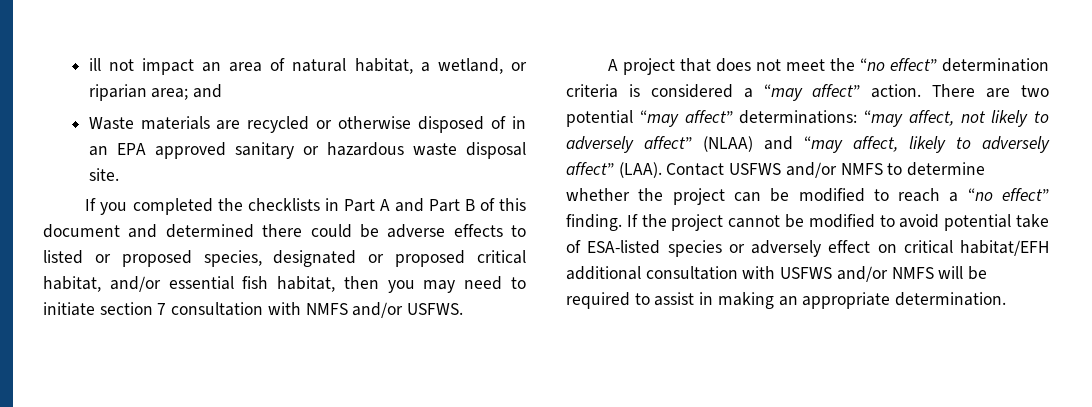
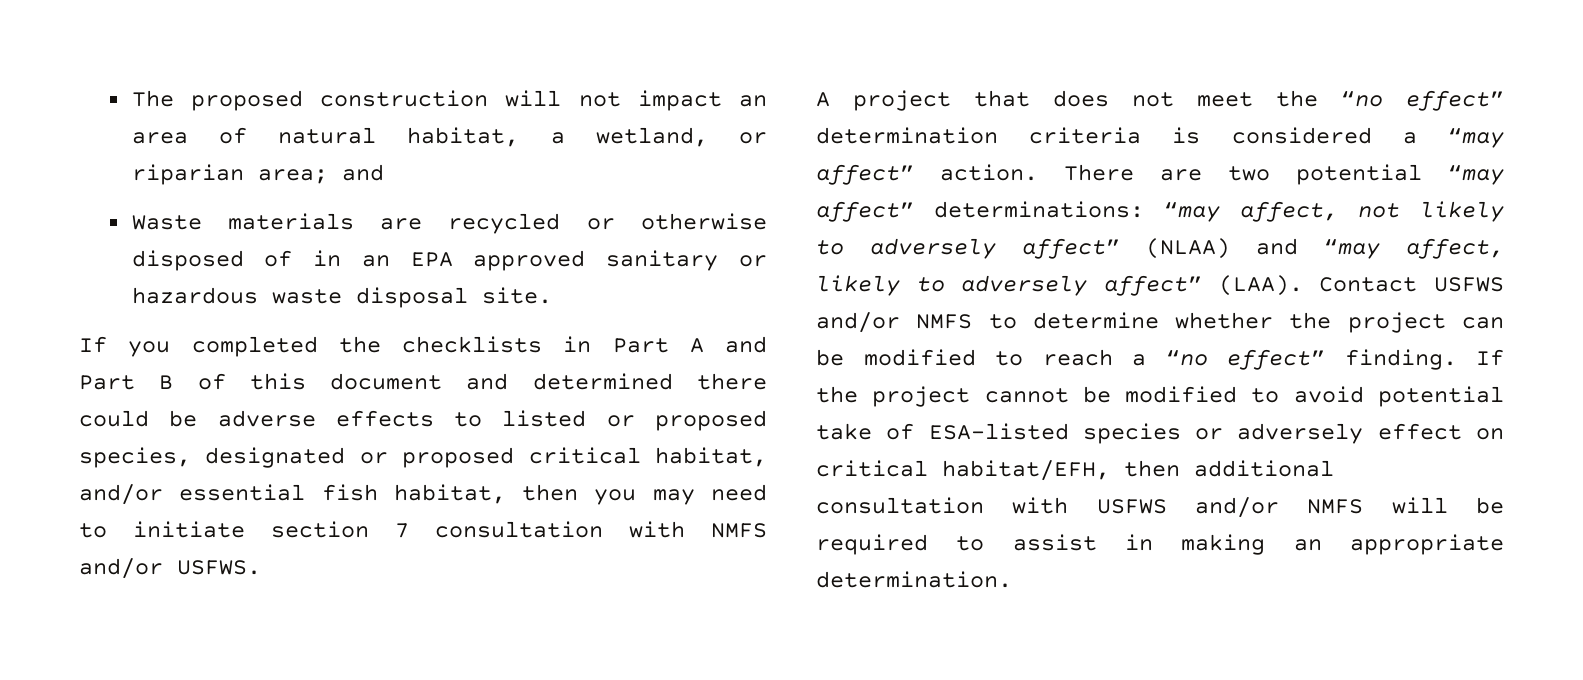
- ill not impact an area of natural habitat, a wetland, or riparian area; and
+ The proposed construction will not impact an area of natural habitat, a wetland, or riparian area; and
- If the project cannot be modified to avoid potential take of ESA-listed species or adversely effect on critical habitat/EFH additional consultation with USFWS and/or NMFS will be required to assist in making an appropriate determination.
+ If the project cannot be modified to avoid potential take of ESA-listed species or adversely effect on critical habitat/EFH, then additional consultation with USFWS and/or NMFS will be required to assist in making an appropriate determination.

